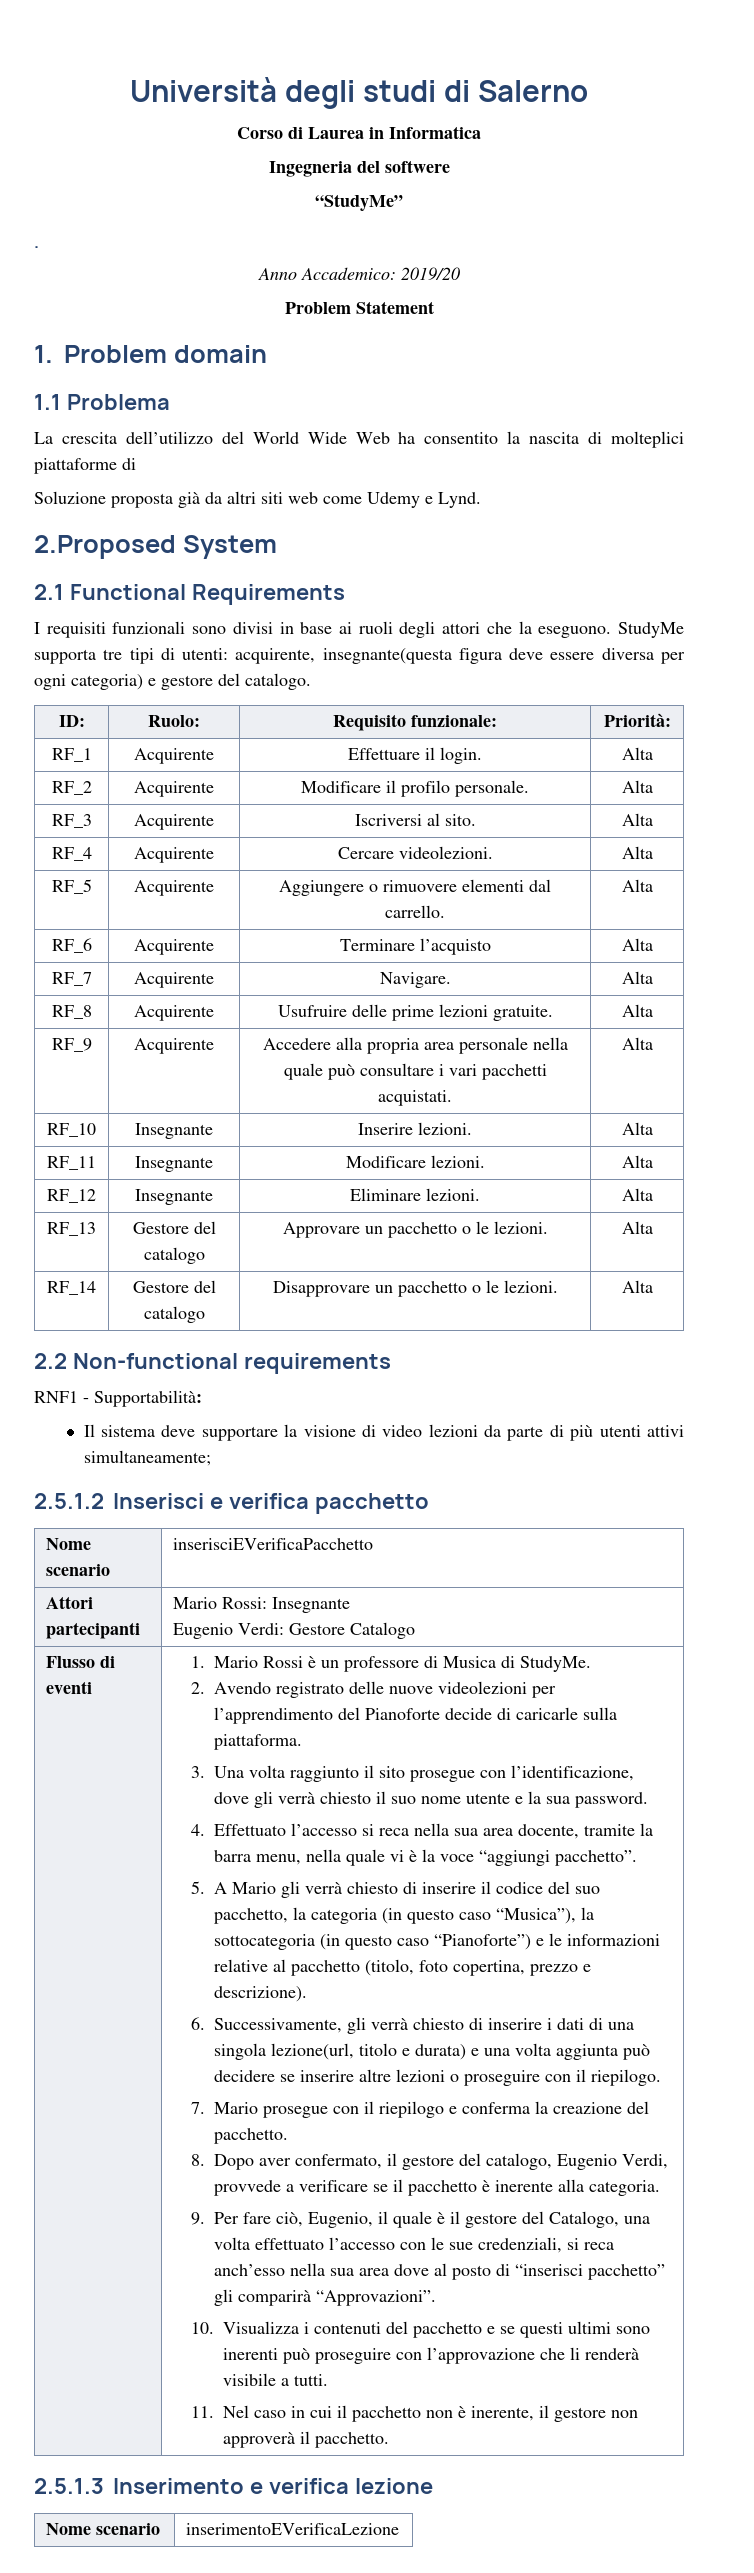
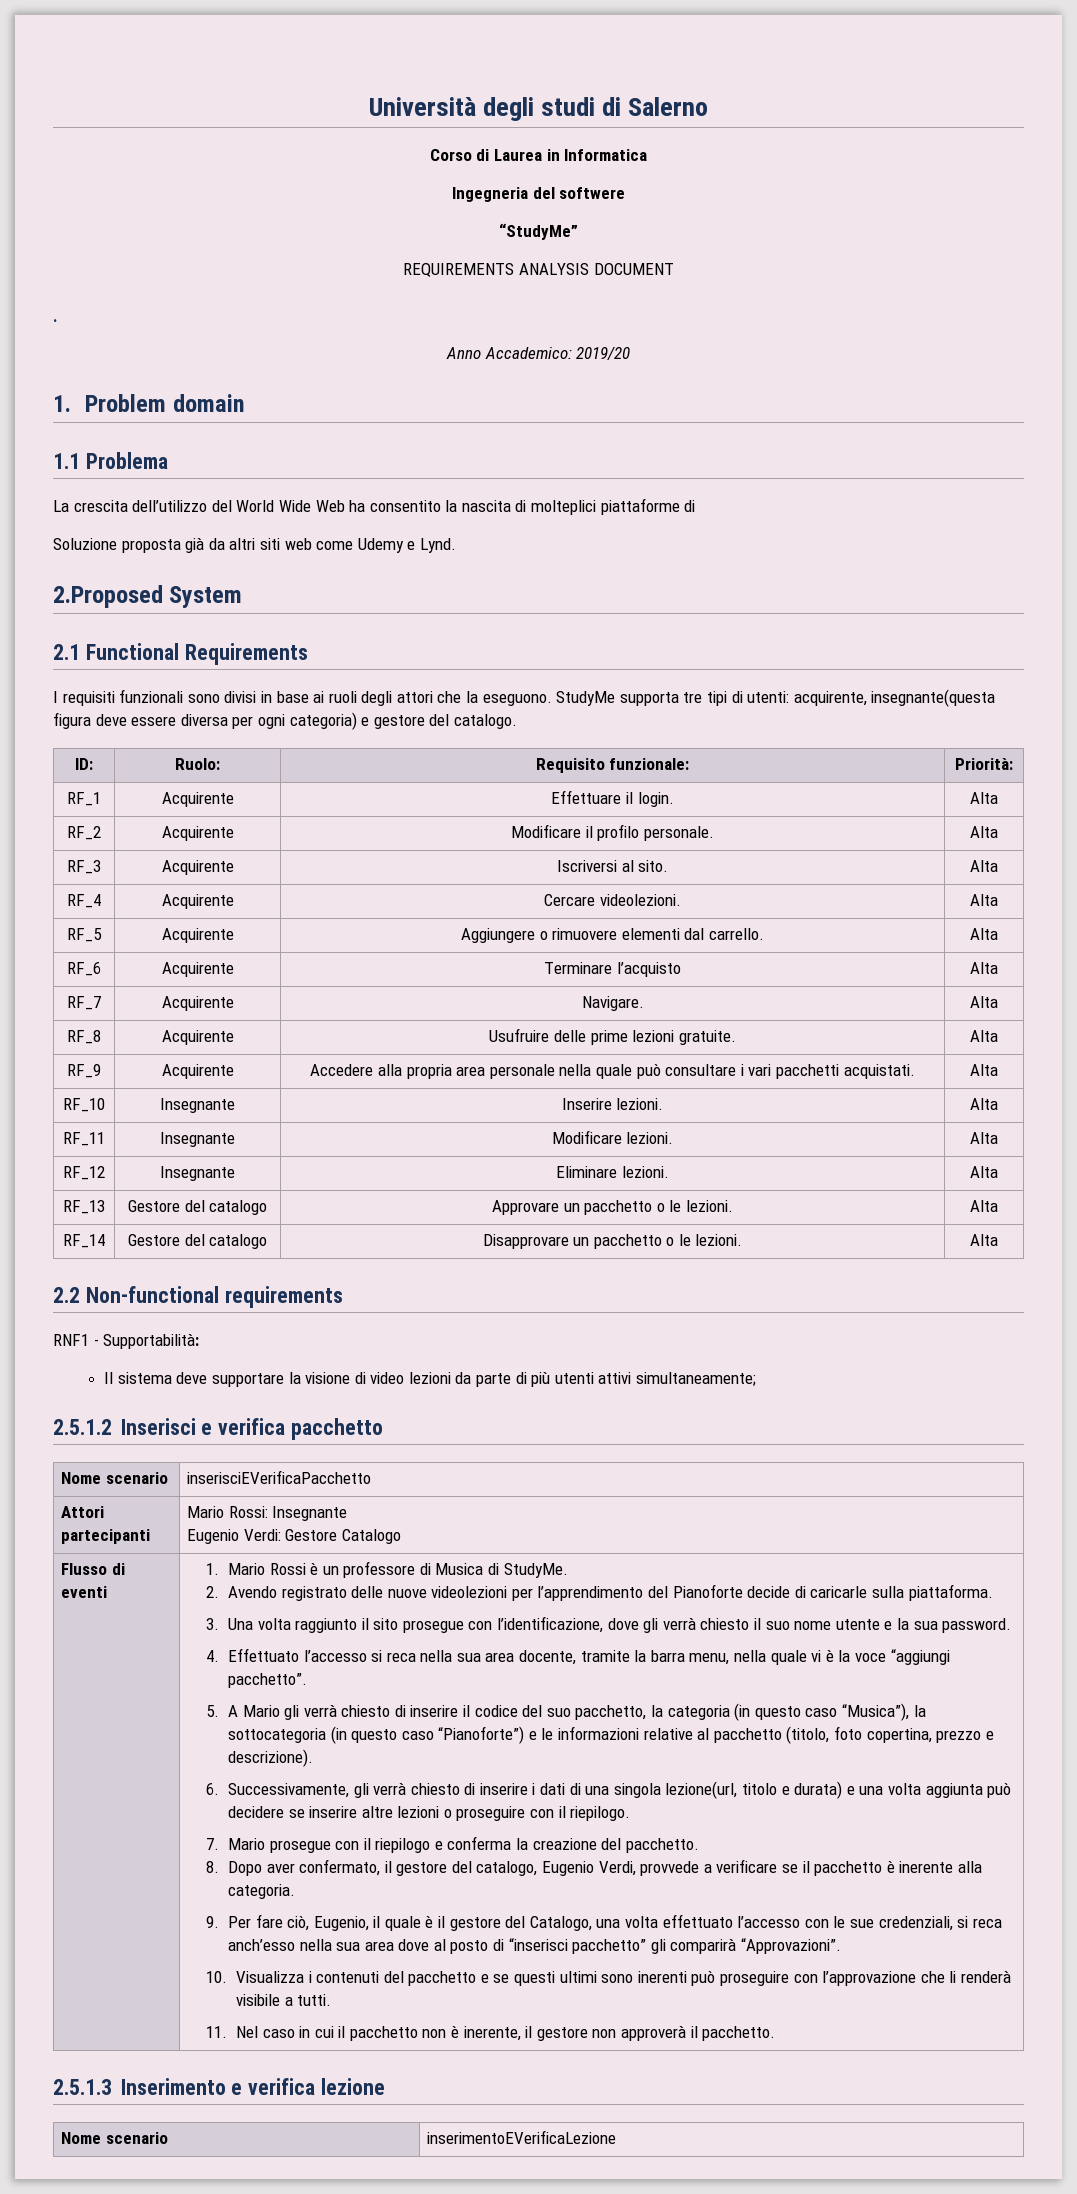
+ REQUIREMENTS ANALYSIS DOCUMENT
- Problem Statement

